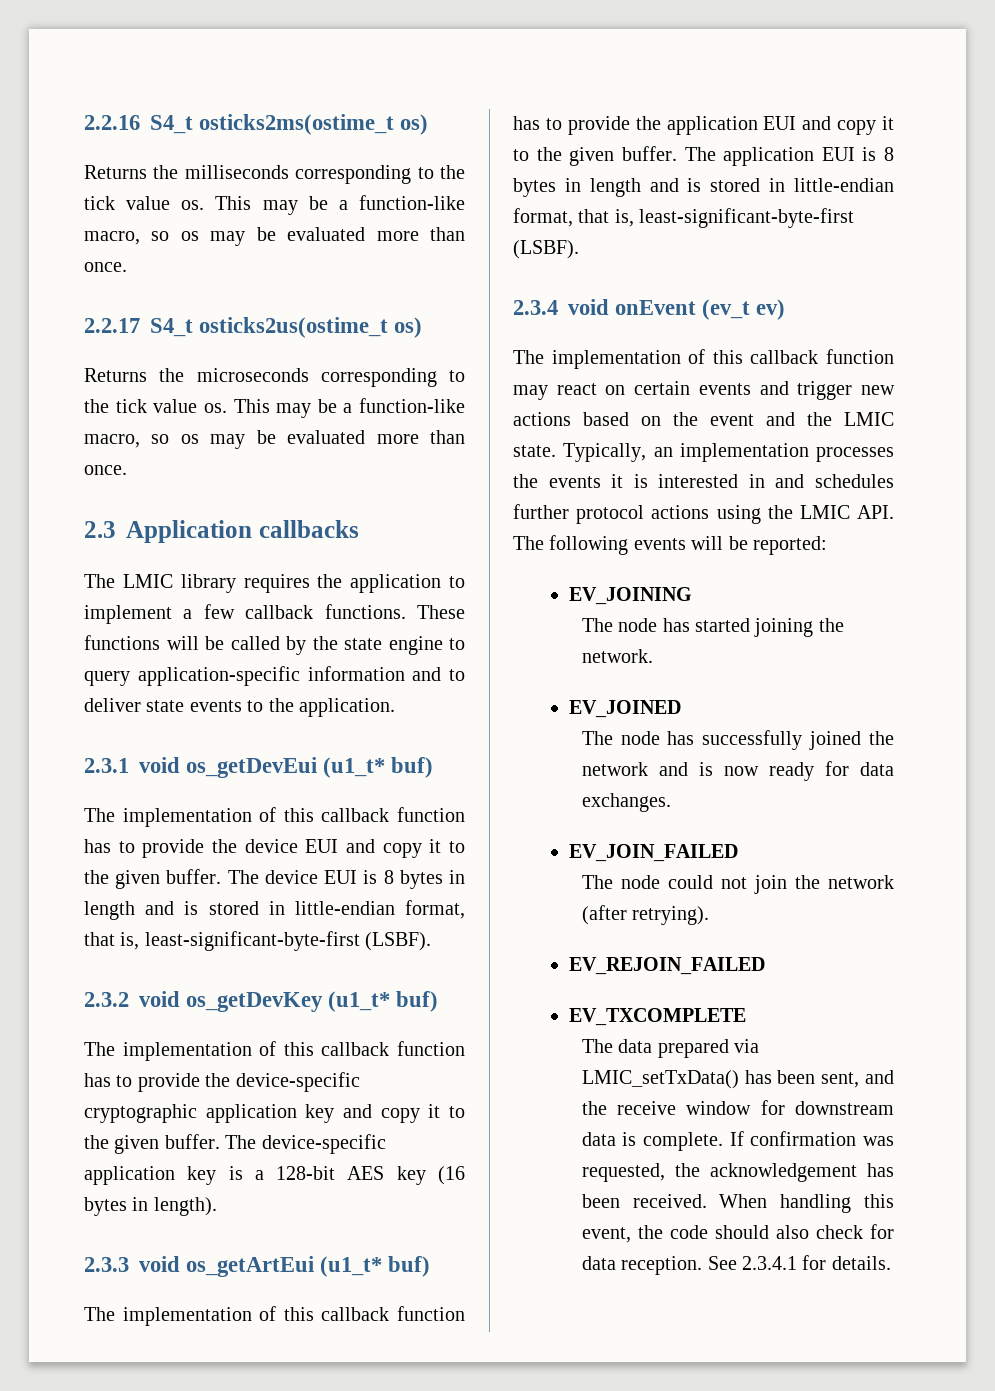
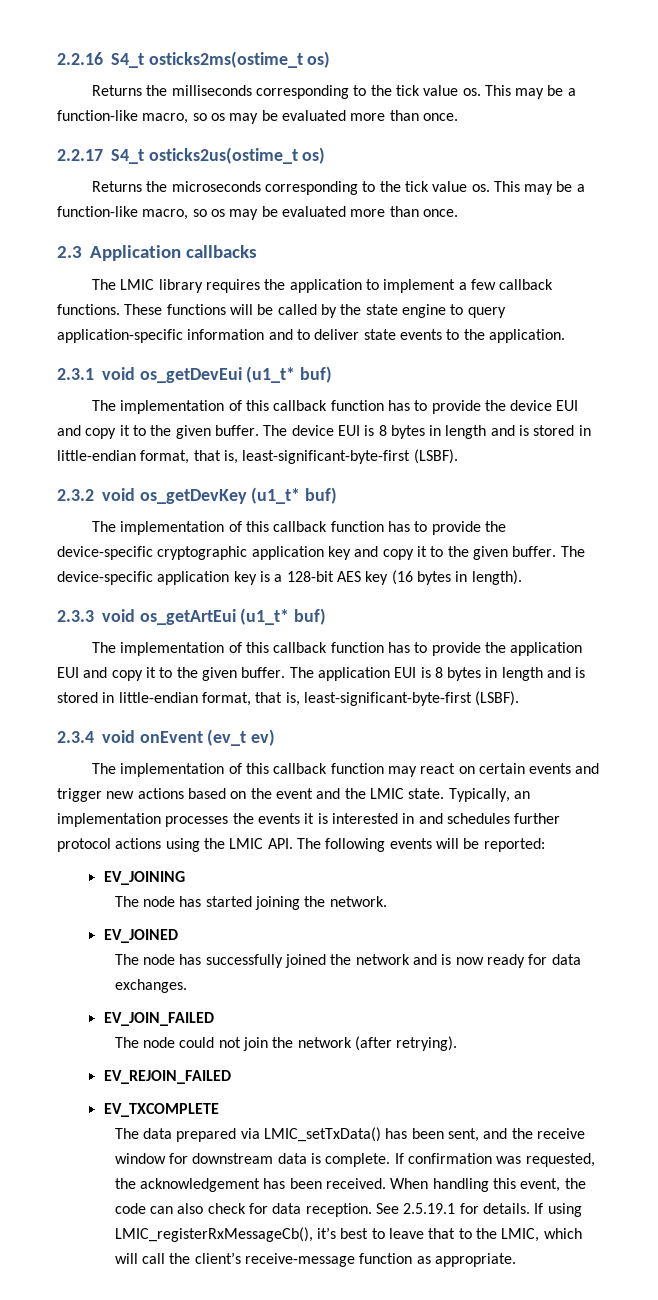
- When handling this event, the code should also check for data reception.
+ When handling this event, the code can also check for data reception.
- See 2.3.4.1 for details.
+ See 2.5.19.1 for details.
+ If using LMIC_registerRxMessageCb(), it’s best to leave that to the LMIC, which will call the client’s receive-message function as appropriate.

